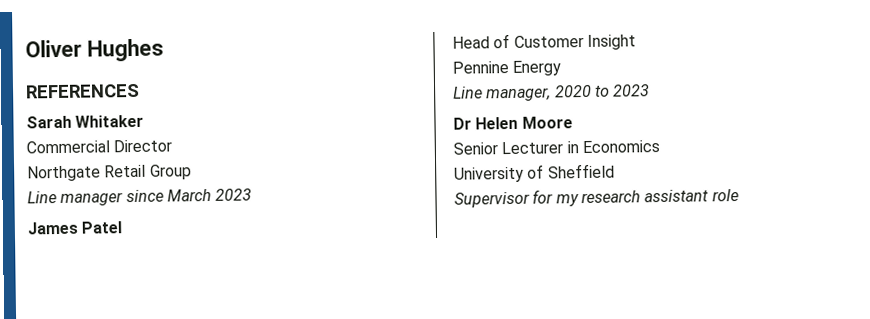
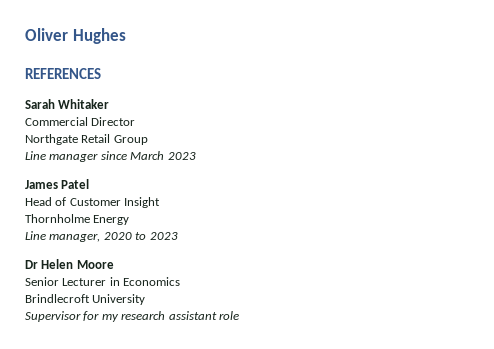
- Pennine Energy
+ Thornholme Energy
- University of Sheffield
+ Brindlecroft University

